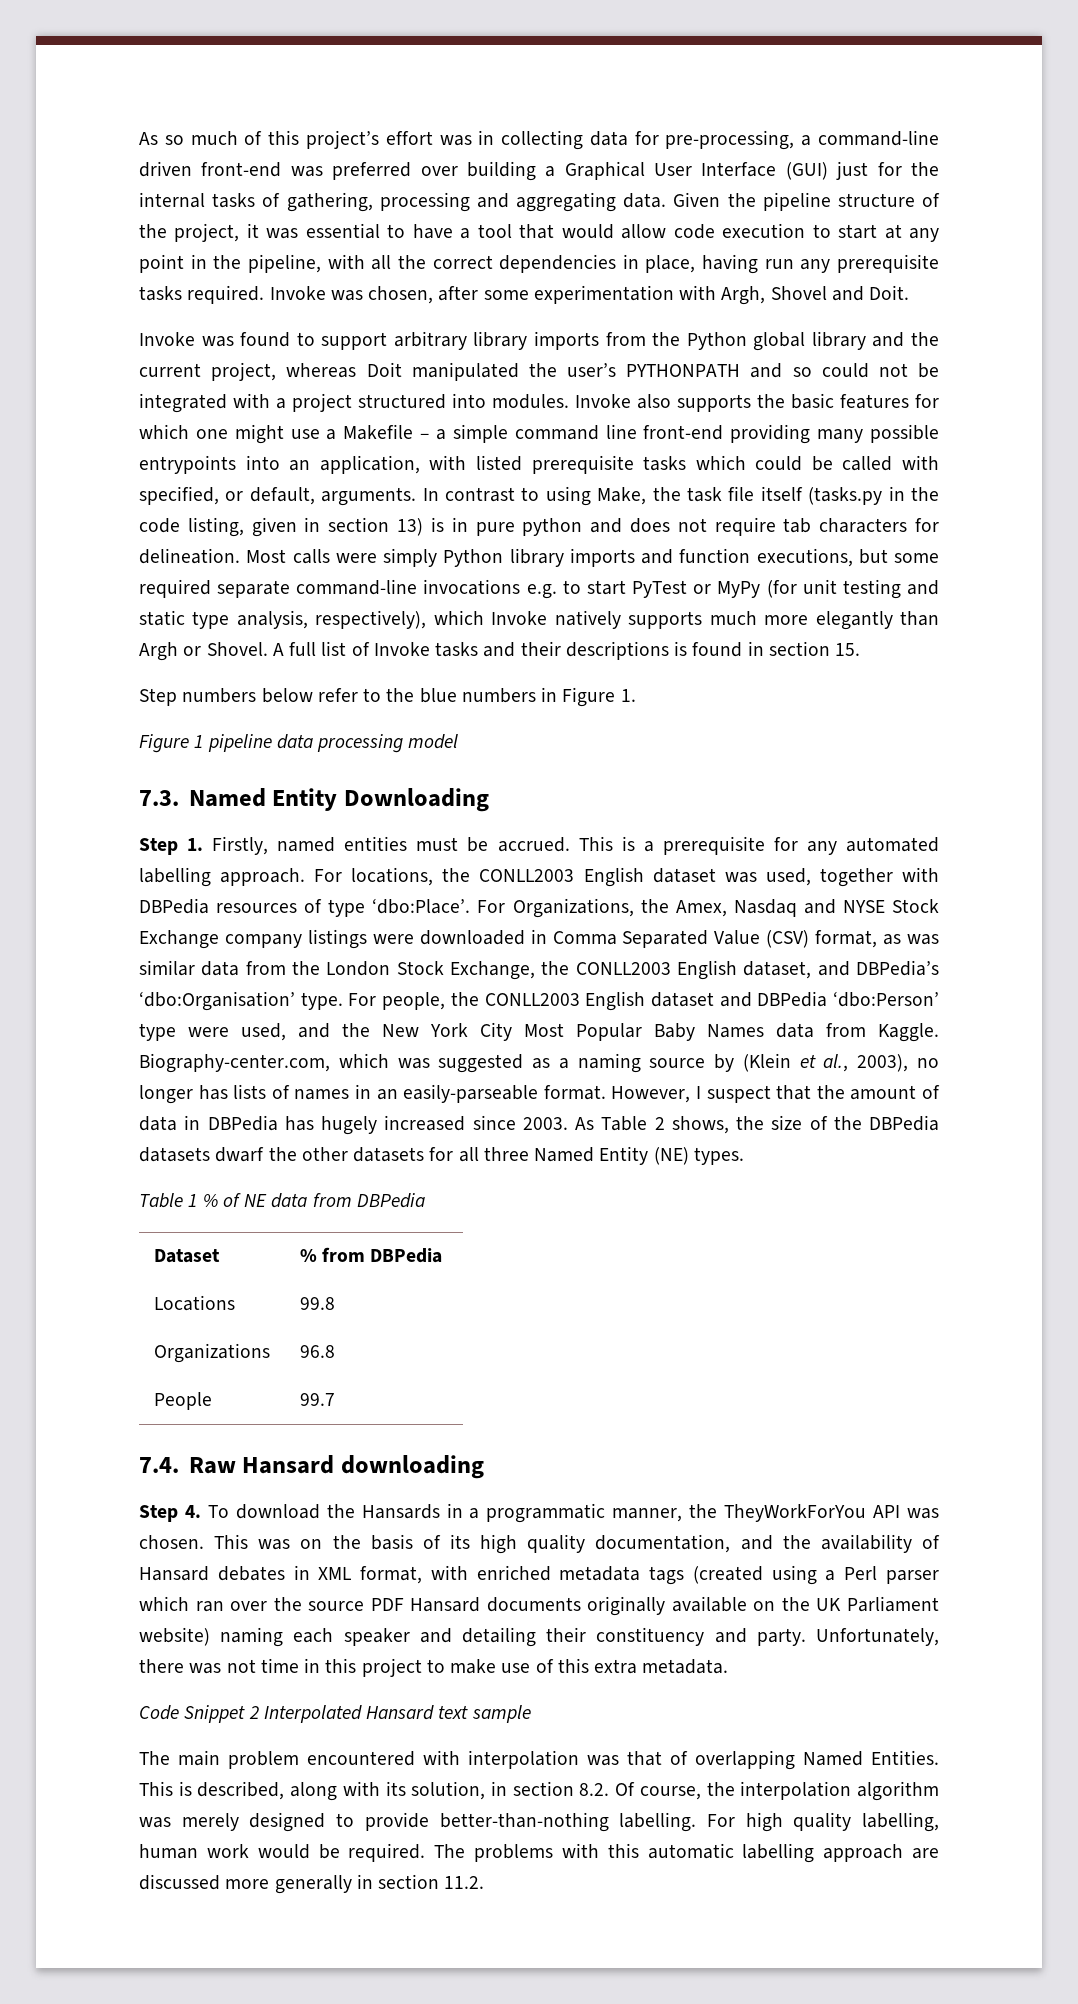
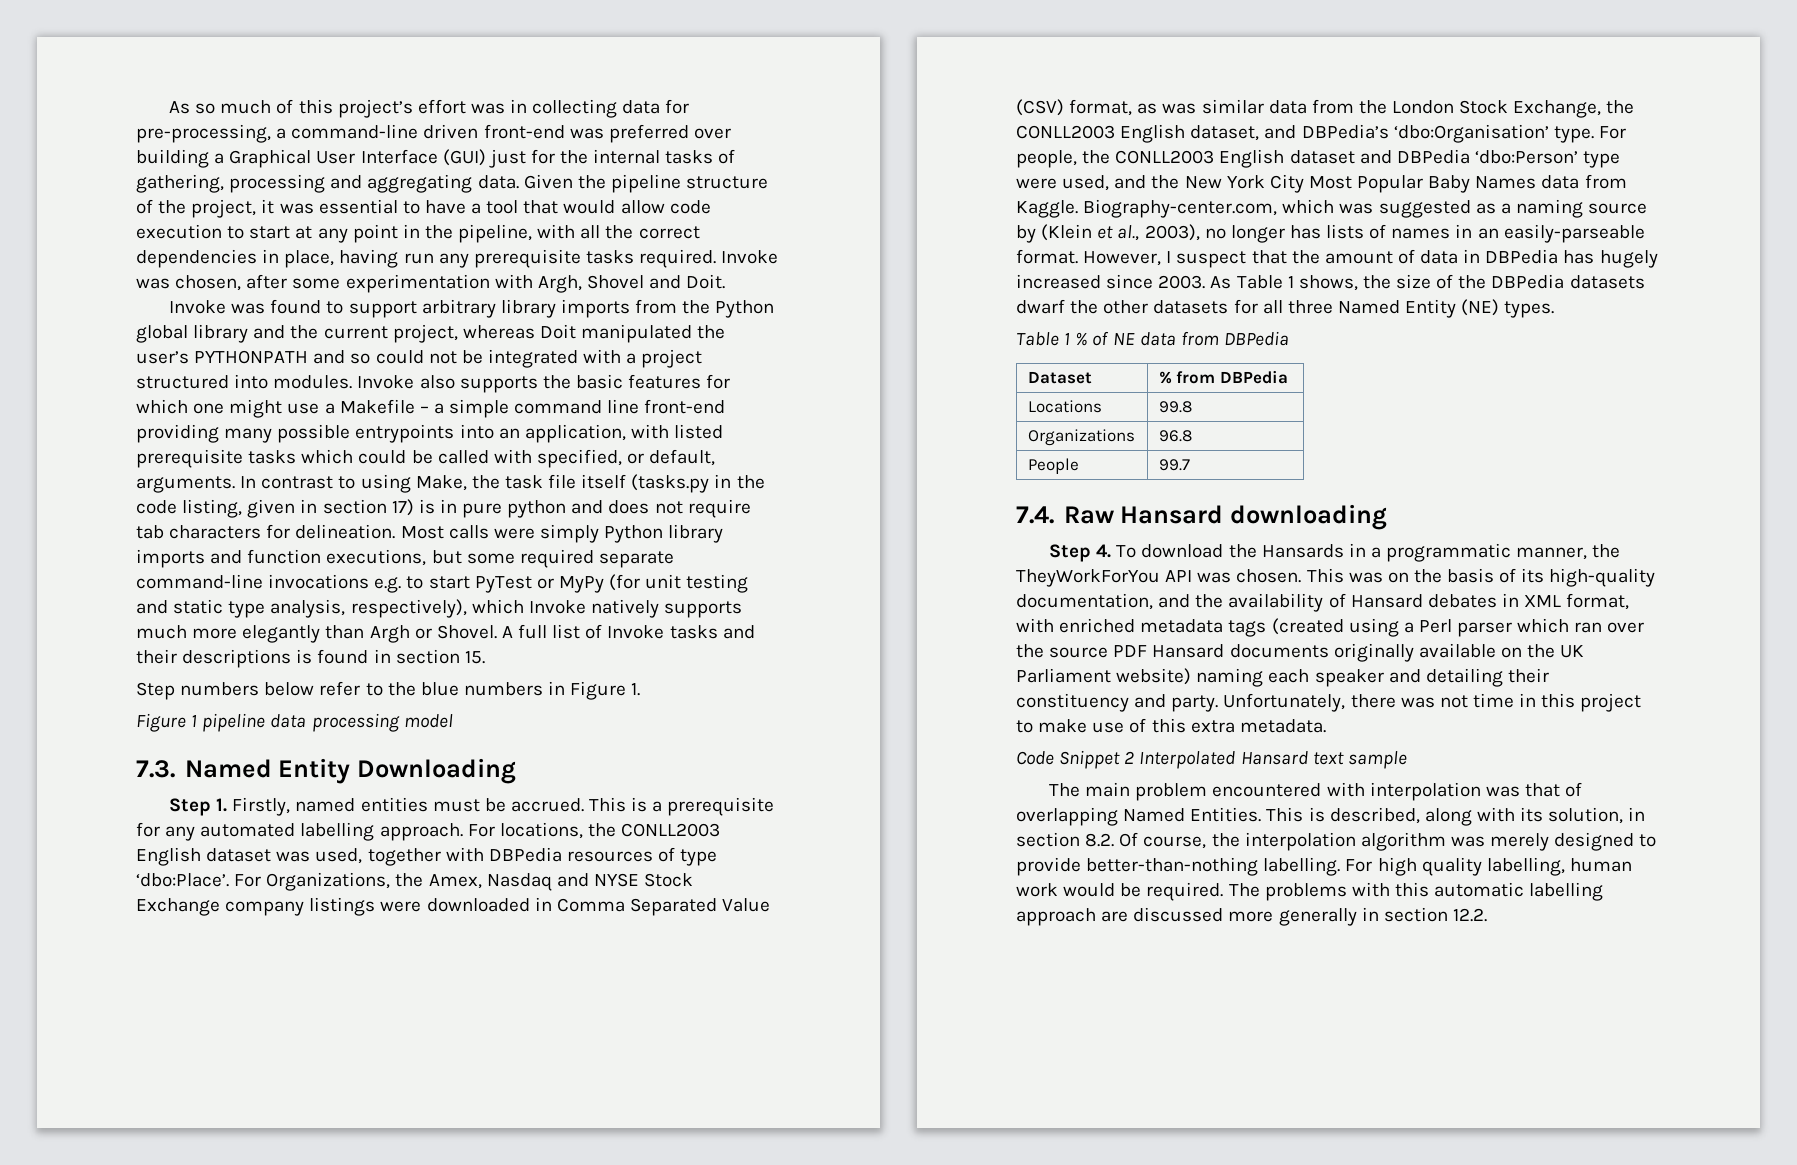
- In contrast to using Make, the task file itself (tasks.py in the code listing, given in section 13) is in pure python and does not require tab characters for delineation.
+ In contrast to using Make, the task file itself (tasks.py in the code listing, given in section 17) is in pure python and does not require tab characters for delineation.
- As Table 2 shows, the size of the DBPedia datasets dwarf the other datasets for all three Named Entity (NE) types.
+ As Table 1 shows, the size of the DBPedia datasets dwarf the other datasets for all three Named Entity (NE) types.
- This was on the basis of its high quality documentation, and the availability of Hansard debates in XML format, with enriched metadata tags (created using a Perl parser which ran over the source PDF Hansard documents originally available on the UK Parliament website) naming each speaker and detailing their constituency and party.
+ This was on the basis of its high-quality documentation, and the availability of Hansard debates in XML format, with enriched metadata tags (created using a Perl parser which ran over the source PDF Hansard documents originally available on the UK Parliament website) naming each speaker and detailing their constituency and party.
- The problems with this automatic labelling approach are discussed more generally in section 11.2.
+ The problems with this automatic labelling approach are discussed more generally in section 12.2.

